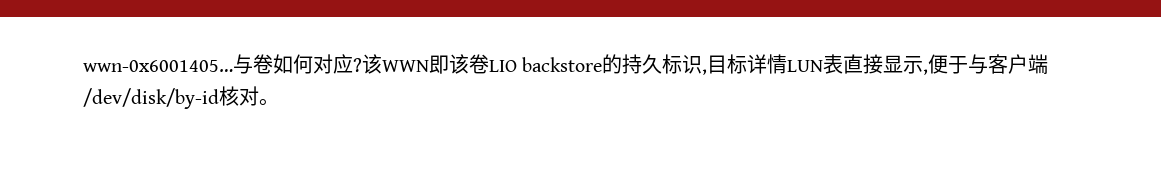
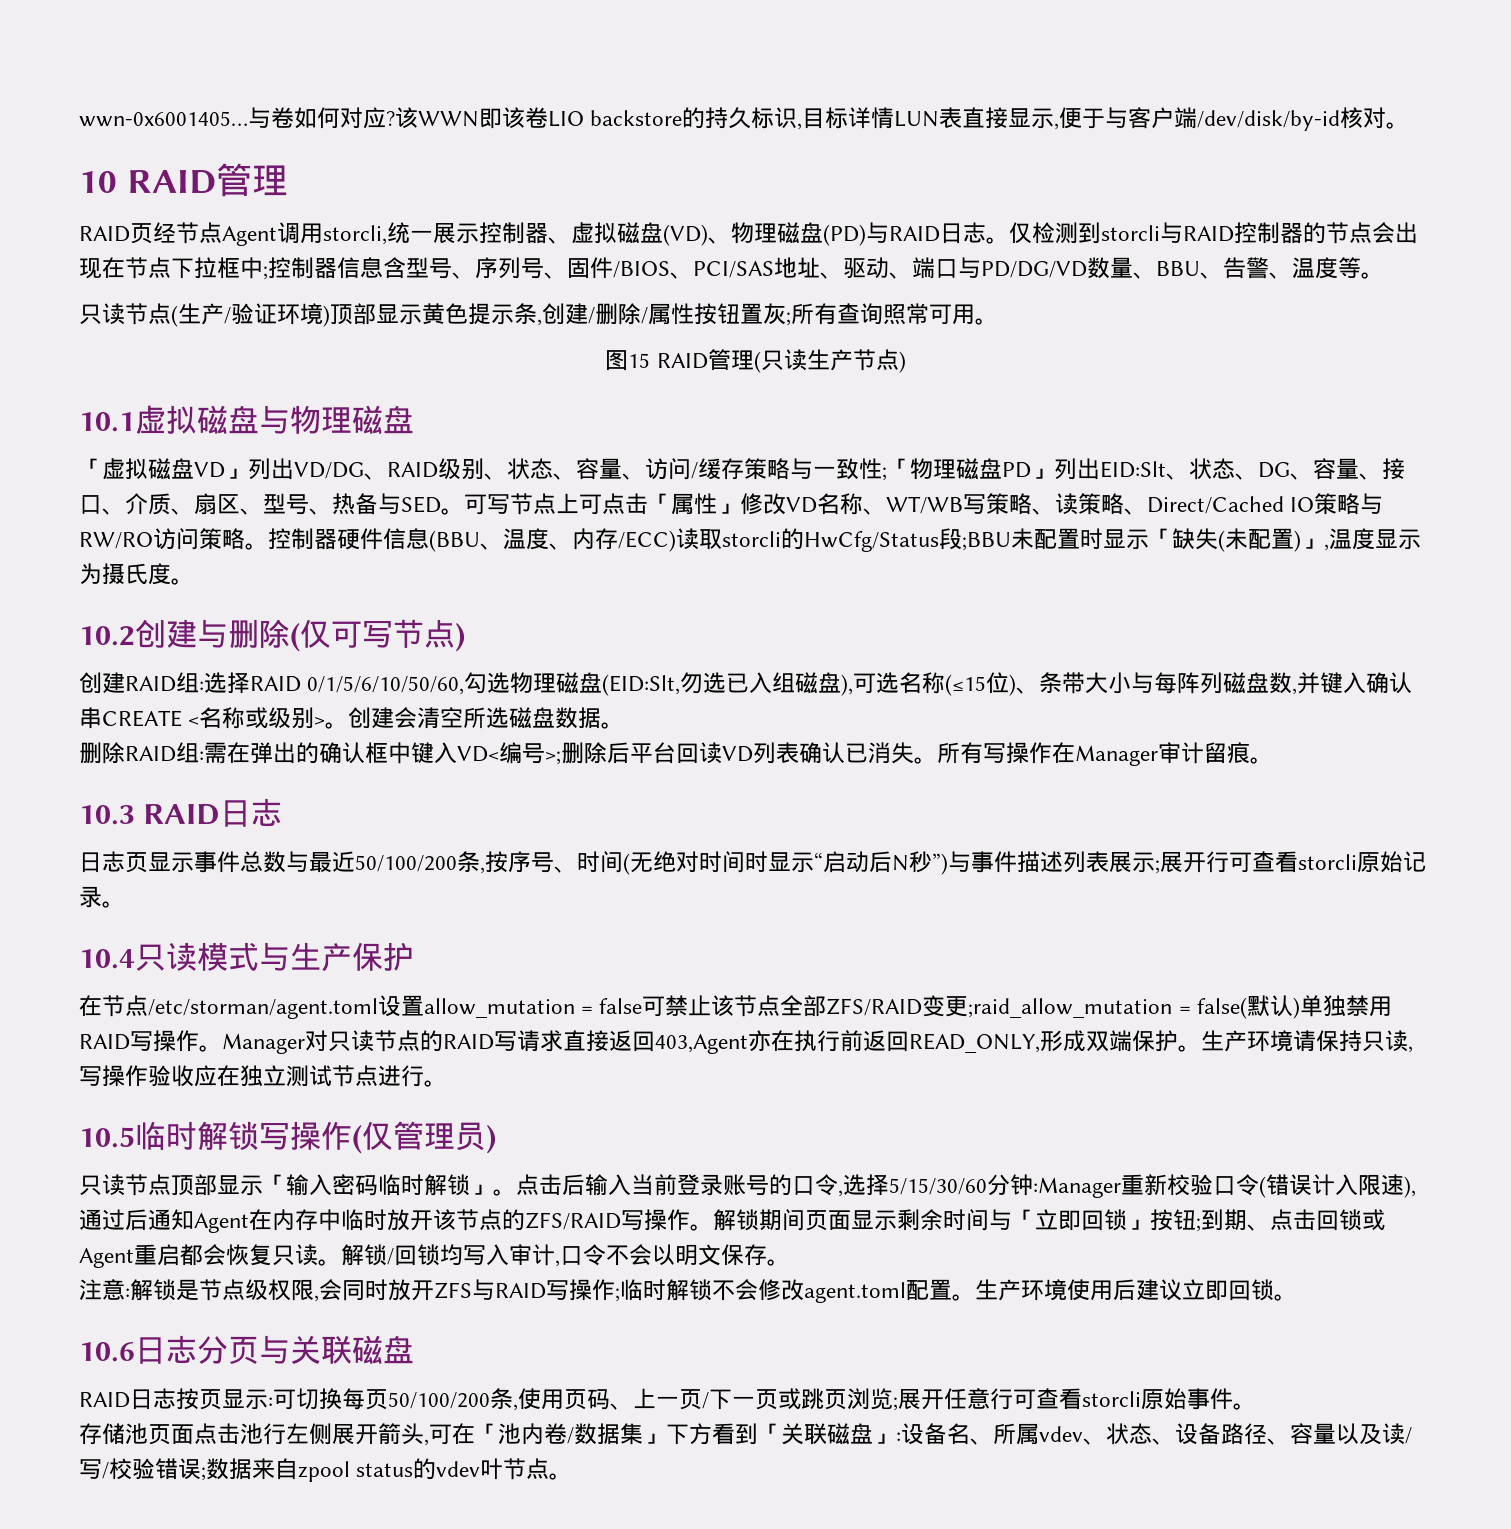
+ 10 RAID管理
+ RAID页经节点Agent调用storcli,统一展示控制器、虚拟磁盘(VD)、物理磁盘(PD)与RAID日志。仅检测到storcli与RAID控制器的节点会出现在节点下拉框中;控制器信息含型号、序列号、固件/BIOS、PCI/SAS地址、驱动、端口与PD/DG/VD数量、BBU、告警、温度等。
+ 只读节点(生产/验证环境)顶部显示黄色提示条,创建/删除/属性按钮置灰;所有查询照常可用。
+ 图15 RAID管理(只读生产节点)
+ 10.1虚拟磁盘与物理磁盘
+ 「虚拟磁盘VD」列出VD/DG、RAID级别、状态、容量、访问/缓存策略与一致性;「物理磁盘PD」列出EID:Slt、状态、DG、容量、接口、介质、扇区、型号、热备与SED。可写节点上可点击「属性」修改VD名称、WT/WB写策略、读策略、Direct/Cached IO策略与RW/RO访问策略。控制器硬件信息(BBU、温度、内存/ECC)读取storcli的HwCfg/Status段;BBU未配置时显示「缺失(未配置)」,温度显示为摄氏度。
+ 10.2创建与删除(仅可写节点)
+ 创建RAID组:选择RAID 0/1/5/6/10/50/60,勾选物理磁盘(EID:Slt,勿选已入组磁盘),可选名称(≤15位)、条带大小与每阵列磁盘数,并键入确认串CREATE <名称或级别>。创建会清空所选磁盘数据。
+ 删除RAID组:需在弹出的确认框中键入VD<编号>;删除后平台回读VD列表确认已消失。所有写操作在Manager审计留痕。
+ 10.3 RAID日志
+ 日志页显示事件总数与最近50/100/200条,按序号、时间(无绝对时间时显示“启动后N秒”)与事件描述列表展示;展开行可查看storcli原始记录。
+ 10.4只读模式与生产保护
+ 在节点/etc/storman/agent.toml设置allow_mutation = false可禁止该节点全部ZFS/RAID变更;raid_allow_mutation = false(默认)单独禁用RAID写操作。Manager对只读节点的RAID写请求直接返回403,Agent亦在执行前返回READ_ONLY,形成双端保护。生产环境请保持只读,写操作验收应在独立测试节点进行。
+ 10.5临时解锁写操作(仅管理员)
+ 只读节点顶部显示「输入密码临时解锁」。点击后输入当前登录账号的口令,选择5/15/30/60分钟:Manager重新校验口令(错误计入限速),通过后通知Agent在内存中临时放开该节点的ZFS/RAID写操作。解锁期间页面显示剩余时间与「立即回锁」按钮;到期、点击回锁或Agent重启都会恢复只读。解锁/回锁均写入审计,口令不会以明文保存。
+ 注意:解锁是节点级权限,会同时放开ZFS与RAID写操作;临时解锁不会修改agent.toml配置。生产环境使用后建议立即回锁。
+ 10.6日志分页与关联磁盘
+ RAID日志按页显示:可切换每页50/100/200条,使用页码、上一页/下一页或跳页浏览;展开任意行可查看storcli原始事件。
+ 存储池页面点击池行左侧展开箭头,可在「池内卷/数据集」下方看到「关联磁盘」:设备名、所属vdev、状态、设备路径、容量以及读/写/校验错误;数据来自zpool status的vdev叶节点。

